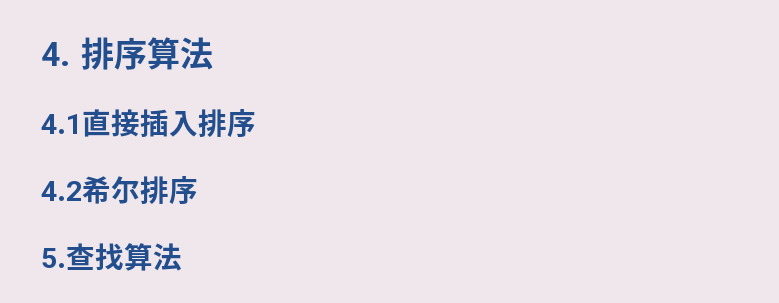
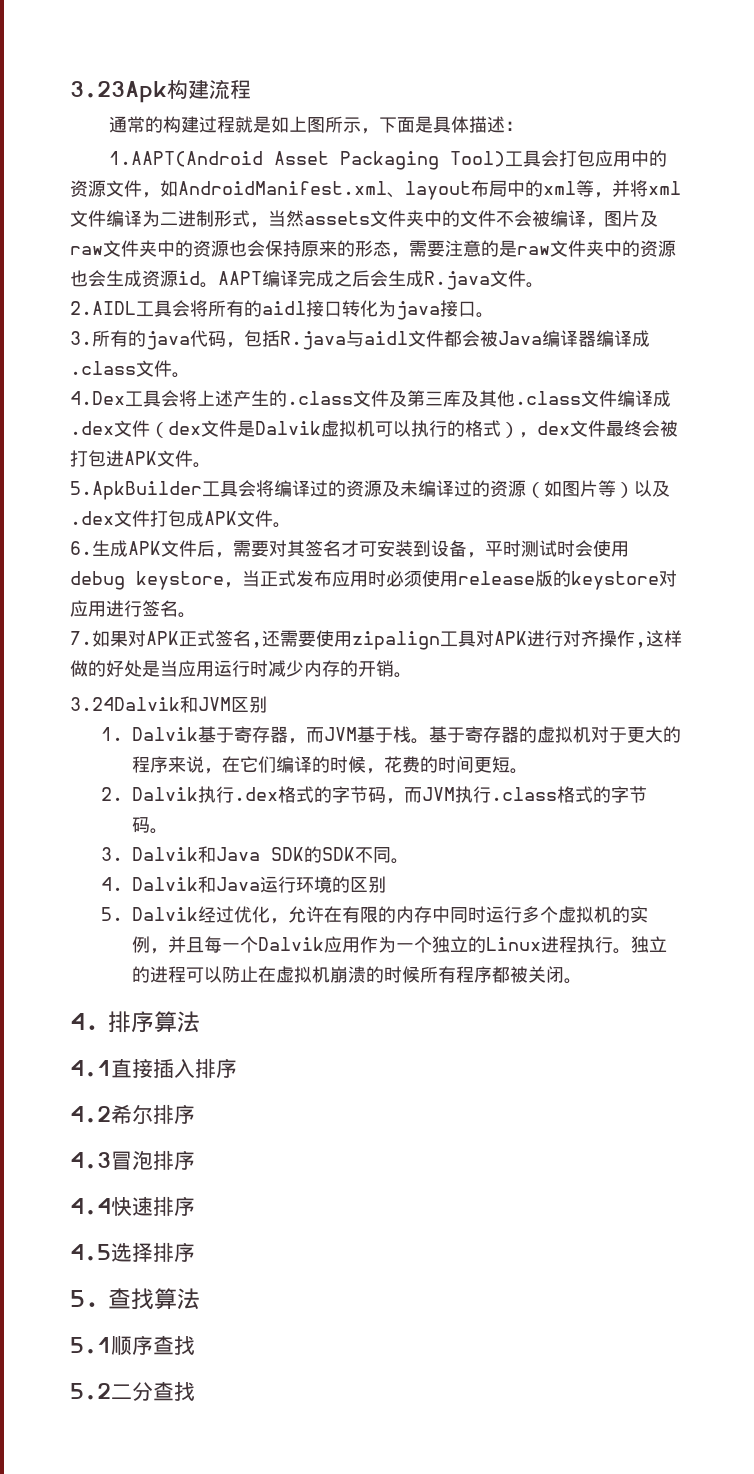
+ 3.23Apk构建流程
+ 通常的构建过程就是如上图所示，下面是具体描述：
+ 1.AAPT(Android Asset Packaging Tool)工具会打包应用中的资源文件，如AndroidManifest.xml、layout布局中的xml等，并将xml文件编译为二进制形式，当然assets文件夹中的文件不会被编译，图片及raw文件夹中的资源也会保持原来的形态，需要注意的是raw文件夹中的资源也会生成资源id。AAPT编译完成之后会生成R.java文件。
+ 2.AIDL工具会将所有的aidl接口转化为java接口。
+ 3.所有的java代码，包括R.java与aidl文件都会被Java编译器编译成.class文件。
+ 4.Dex工具会将上述产生的.class文件及第三库及其他.class文件编译成.dex文件（dex文件是Dalvik虚拟机可以执行的格式），dex文件最终会被打包进APK文件。
+ 5.ApkBuilder工具会将编译过的资源及未编译过的资源（如图片等）以及.dex文件打包成APK文件。
+ 6.生成APK文件后，需要对其签名才可安装到设备，平时测试时会使用debug keystore，当正式发布应用时必须使用release版的keystore对应用进行签名。
+ 7.如果对APK正式签名,还需要使用zipalign工具对APK进行对齐操作,这样做的好处是当应用运行时减少内存的开销。
+ 3.24Dalvik和JVM区别
+ 1. Dalvik基于寄存器，而JVM基于栈。基于寄存器的虚拟机对于更大的程序来说，在它们编译的时候，花费的时间更短。
+ 2. Dalvik执行.dex格式的字节码，而JVM执行.class格式的字节码。
+ 3. Dalvik和Java SDK的SDK不同。
+ 4. Dalvik和Java运行环境的区别
+ 5. Dalvik经过优化，允许在有限的内存中同时运行多个虚拟机的实例，并且每一个Dalvik应用作为一个独立的Linux进程执行。独立的进程可以防止在虚拟机崩溃的时候所有程序都被关闭。
+ 4.3冒泡排序
+ 4.4快速排序
+ 4.5选择排序
  5.查找算法
+ 5.1顺序查找
+ 5.2二分查找

